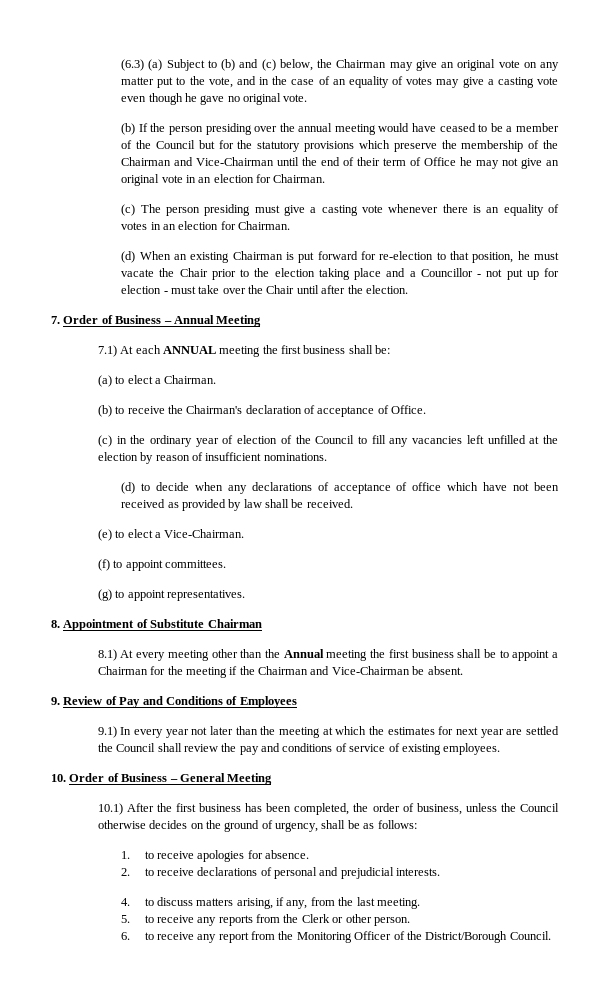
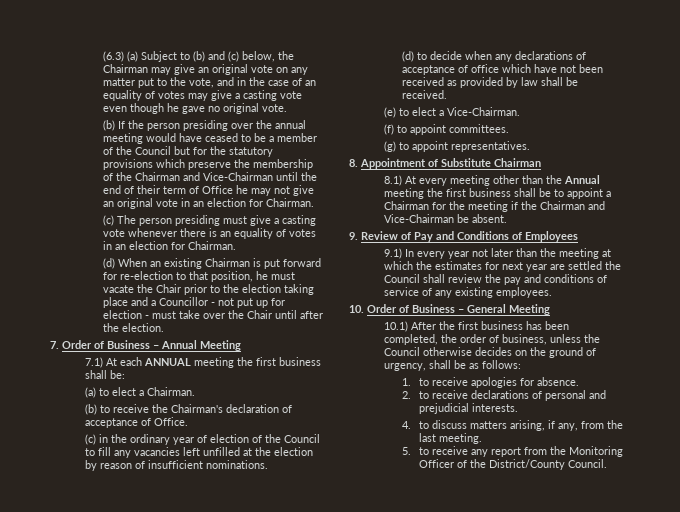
- 9.1) In every year not later than the meeting at which the estimates for next year are settled the Council shall review the pay and conditions of service of existing employees.
+ 9.1) In every year not later than the meeting at which the estimates for next year are settled the Council shall review the pay and conditions of service of any existing employees.
- 5. to receive any reports from the Clerk or other person.
- 6. to receive any report from the Monitoring Officer of the District/Borough Council.
+ 5. to receive any report from the Monitoring Officer of the District/County Council.

